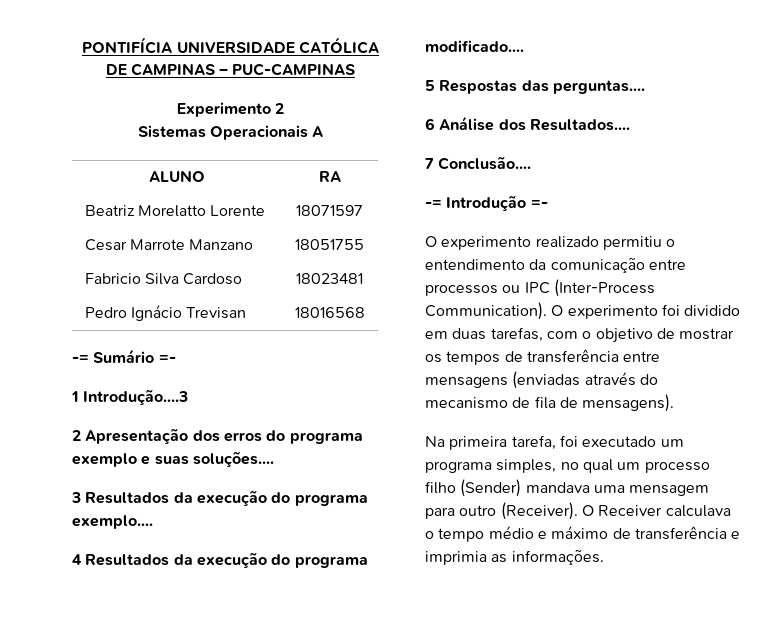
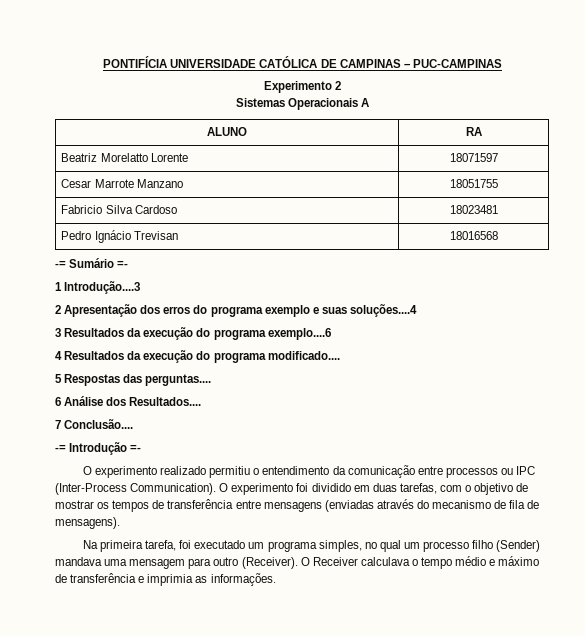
- 2 Apresentação dos erros do programa exemplo e suas soluções....
+ 2 Apresentação dos erros do programa exemplo e suas soluções....4
- 3 Resultados da execução do programa exemplo....
+ 3 Resultados da execução do programa exemplo....6

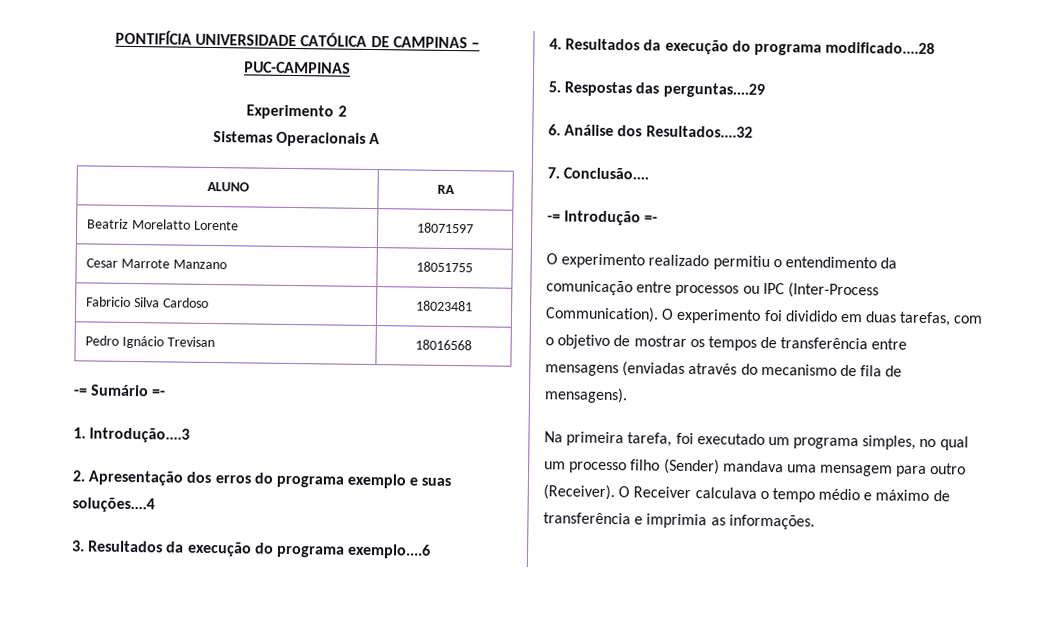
- 1 Introdução....3
+ 1. Introdução....3
- 2 Apresentação dos erros do programa exemplo e suas soluções....4
+ 2. Apresentação dos erros do programa exemplo e suas soluções....4
- 3 Resultados da execução do programa exemplo....6
+ 3. Resultados da execução do programa exemplo....6
- 4 Resultados da execução do programa modificado....
- 5 Respostas das perguntas....
- 6 Análise dos Resultados....
- 7 Conclusão....
+ 4. Resultados da execução do programa modificado....28
+ 5. Respostas das perguntas....29
+ 6. Análise dos Resultados....32
+ 7. Conclusão....

